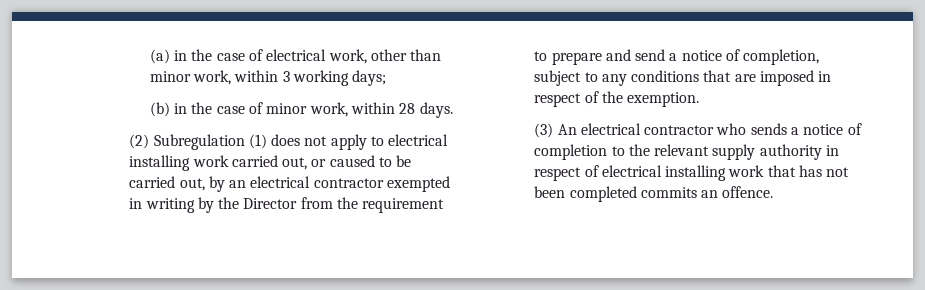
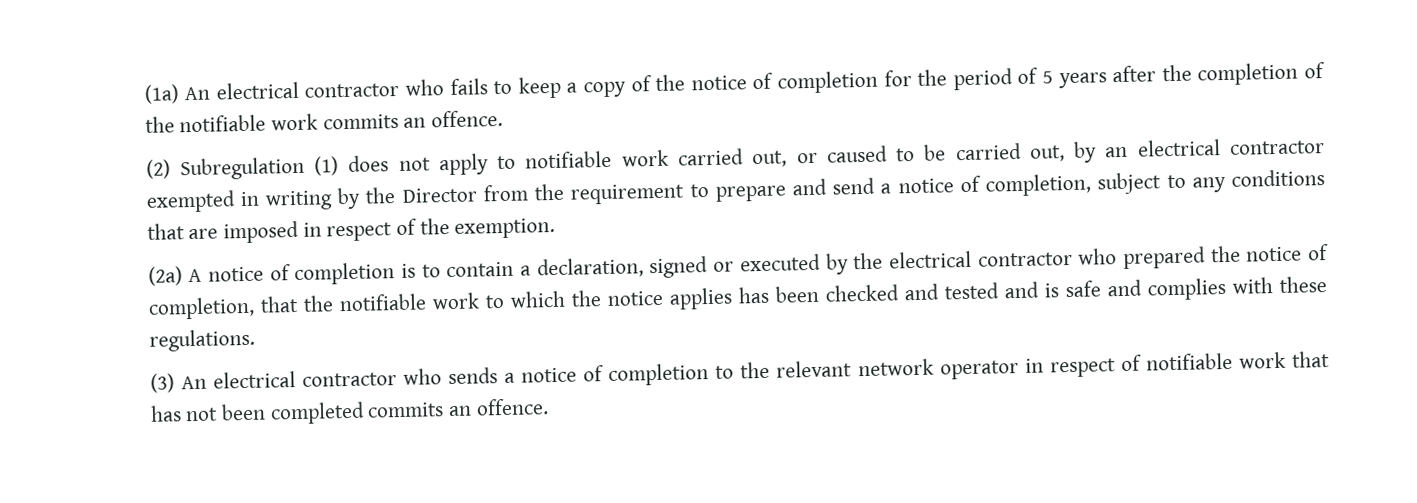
- (a) in the case of electrical work, other than minor work, within 3 working days;
- (b) in the case of minor work, within 28 days.
+ (1a) An electrical contractor who fails to keep a copy of the notice of completion for the period of 5 years after the completion of the notifiable work commits an offence.
- (2) Subregulation (1) does not apply to electrical installing work carried out, or caused to be carried out, by an electrical contractor exempted in writing by the Director from the requirement to prepare and send a notice of completion, subject to any conditions that are imposed in respect of the exemption.
+ (2) Subregulation (1) does not apply to notifiable work carried out, or caused to be carried out, by an electrical contractor exempted in writing by the Director from the requirement to prepare and send a notice of completion, subject to any conditions that are imposed in respect of the exemption.
+ (2a) A notice of completion is to contain a declaration, signed or executed by the electrical contractor who prepared the notice of completion, that the notifiable work to which the notice applies has been checked and tested and is safe and complies with these regulations.
- (3) An electrical contractor who sends a notice of completion to the relevant supply authority in respect of electrical installing work that has not been completed commits an offence.
+ (3) An electrical contractor who sends a notice of completion to the relevant network operator in respect of notifiable work that has not been completed commits an offence.

